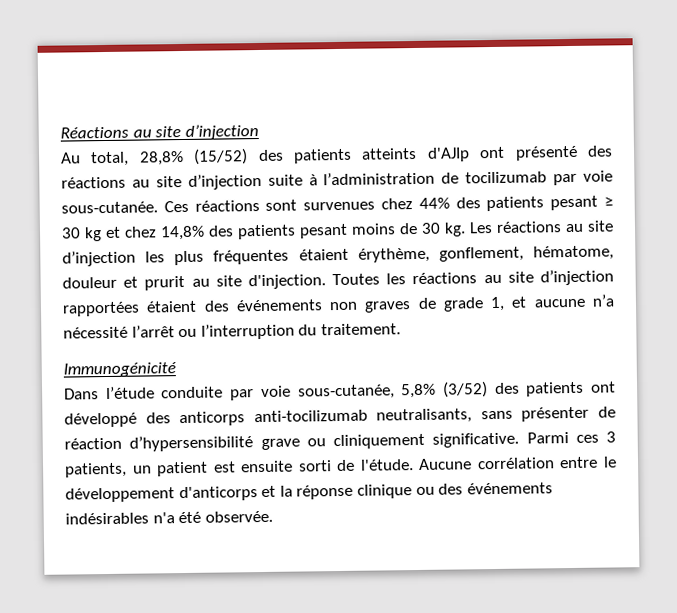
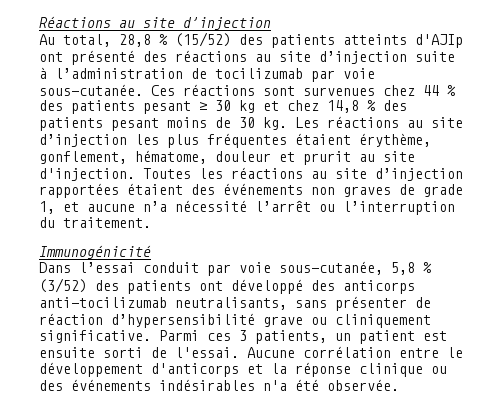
- Au total, 28,8% (15/52) des patients atteints d'AJIp ont présenté des réactions au site d’injection suite à l’administration de tocilizumab par voie sous-cutanée.
+ Au total, 28,8 % (15/52) des patients atteints d'AJIp ont présenté des réactions au site d’injection suite à l’administration de tocilizumab par voie sous-cutanée.
- Ces réactions sont survenues chez 44% des patients pesant ≥ 30 kg et chez 14,8% des patients pesant moins de 30 kg.
+ Ces réactions sont survenues chez 44 % des patients pesant ≥ 30 kg et chez 14,8 % des patients pesant moins de 30 kg.
- Dans l’étude conduite par voie sous-cutanée, 5,8% (3/52) des patients ont développé des anticorps anti-tocilizumab neutralisants, sans présenter de réaction d’hypersensibilité grave ou cliniquement significative.
+ Dans l’essai conduit par voie sous-cutanée, 5,8 % (3/52) des patients ont développé des anticorps anti-tocilizumab neutralisants, sans présenter de réaction d’hypersensibilité grave ou cliniquement significative.
- Parmi ces 3 patients, un patient est ensuite sorti de l'étude.
+ Parmi ces 3 patients, un patient est ensuite sorti de l'essai.

